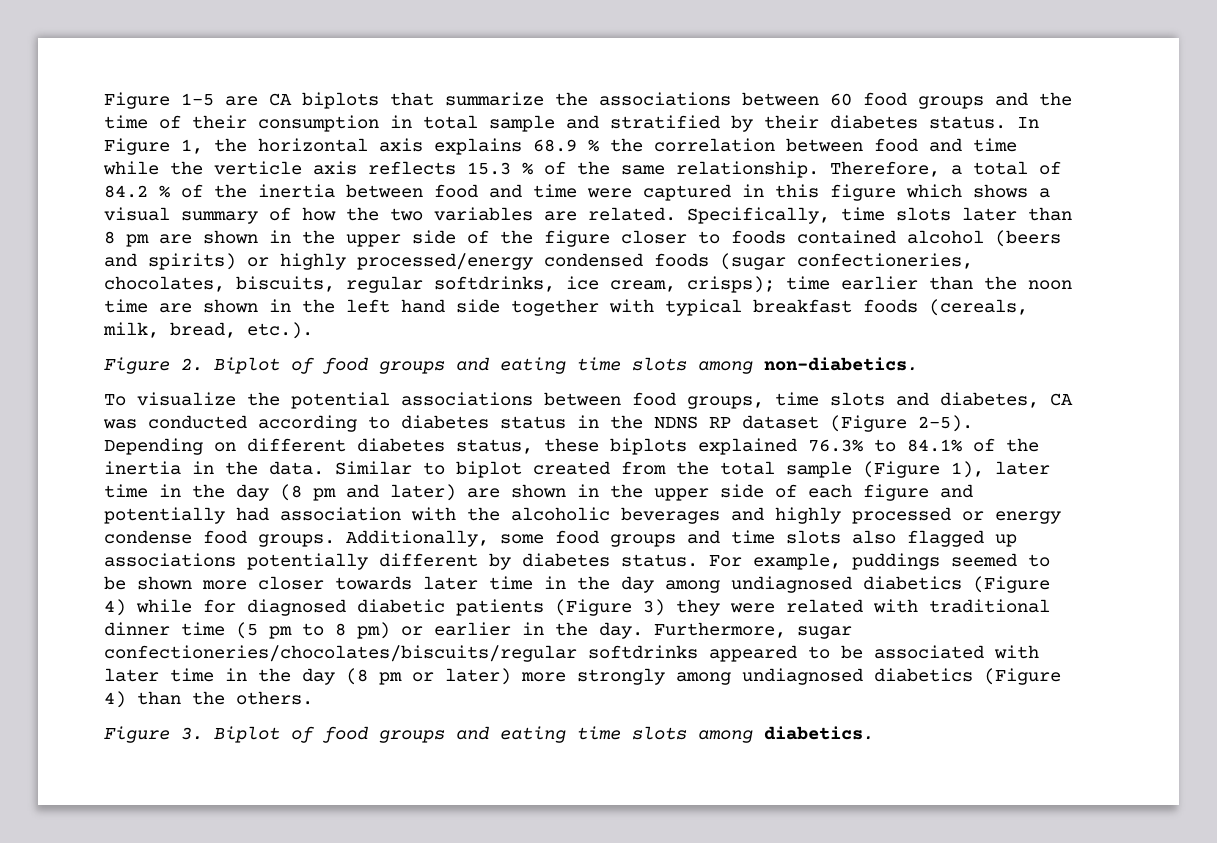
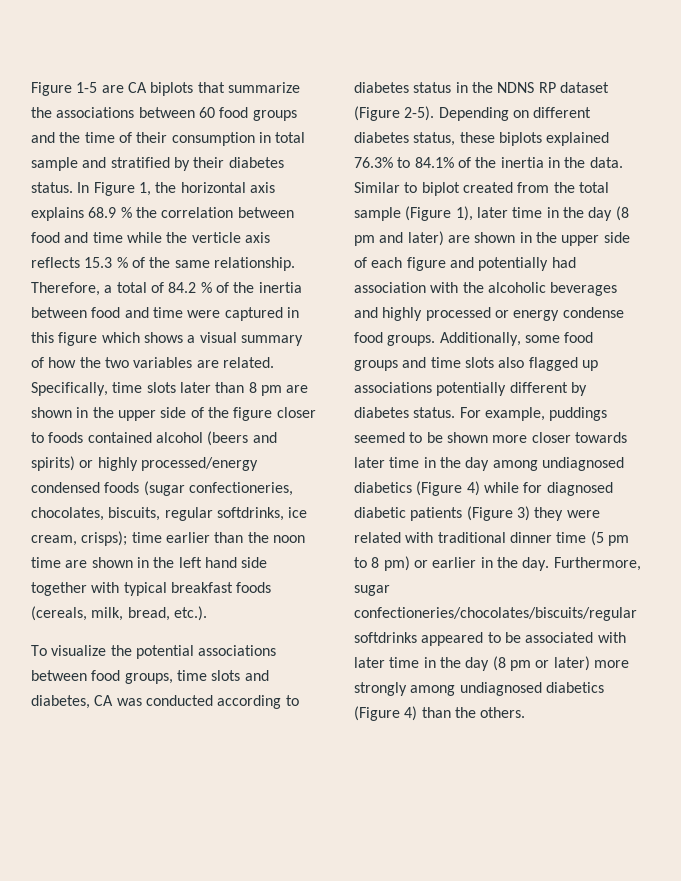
- Figure 2. Biplot of food groups and eating time slots among non-diabetics.
- Figure 3. Biplot of food groups and eating time slots among diabetics.

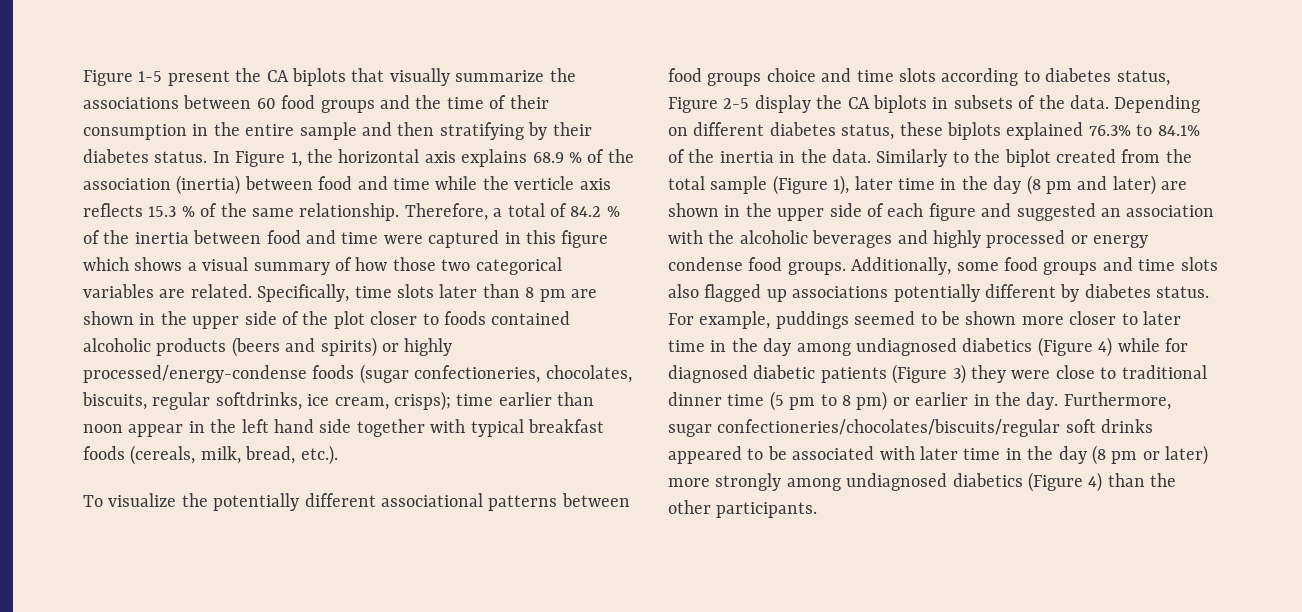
- Figure 1-5 are CA biplots that summarize the associations between 60 food groups and the time of their consumption in total sample and stratified by their diabetes status.
+ Figure 1-5 present the CA biplots that visually summarize the associations between 60 food groups and the time of their consumption in the entire sample and then stratifying by their diabetes status.
- In Figure 1, the horizontal axis explains 68.9 % the correlation between food and time while the verticle axis reflects 15.3 % of the same relationship.
+ In Figure 1, the horizontal axis explains 68.9 % of the association (inertia) between food and time while the verticle axis reflects 15.3 % of the same relationship.
- Therefore, a total of 84.2 % of the inertia between food and time were captured in this figure which shows a visual summary of how the two variables are related.
+ Therefore, a total of 84.2 % of the inertia between food and time were captured in this figure which shows a visual summary of how those two categorical variables are related.
- Specifically, time slots later than 8 pm are shown in the upper side of the figure closer to foods contained alcohol (beers and spirits) or highly processed/energy condensed foods (sugar confectioneries, chocolates, biscuits, regular softdrinks, ice cream, crisps); time earlier than the noon time are shown in the left hand side together with typical breakfast foods (cereals, milk, bread, etc.).
+ Specifically, time slots later than 8 pm are shown in the upper side of the plot closer to foods contained alcoholic products (beers and spirits) or highly processed/energy-condense foods (sugar confectioneries, chocolates, biscuits, regular softdrinks, ice cream, crisps); time earlier than noon appear in the left hand side together with typical breakfast foods (cereals, milk, bread, etc.).
- To visualize the potential associations between food groups, time slots and diabetes, CA was conducted according to diabetes status in the NDNS RP dataset (Figure 2-5).
+ To visualize the potentially different associational patterns between food groups choice and time slots according to diabetes status, Figure 2-5 display the CA biplots in subsets of the data.
- Similar to biplot created from the total sample (Figure 1), later time in the day (8 pm and later) are shown in the upper side of each figure and potentially had association with the alcoholic beverages and highly processed or energy condense food groups.
+ Similarly to the biplot created from the total sample (Figure 1), later time in the day (8 pm and later) are shown in the upper side of each figure and suggested an association with the alcoholic beverages and highly processed or energy condense food groups.
- For example, puddings seemed to be shown more closer towards later time in the day among undiagnosed diabetics (Figure 4) while for diagnosed diabetic patients (Figure 3) they were related with traditional dinner time (5 pm to 8 pm) or earlier in the day.
+ For example, puddings seemed to be shown more closer to later time in the day among undiagnosed diabetics (Figure 4) while for diagnosed diabetic patients (Figure 3) they were close to traditional dinner time (5 pm to 8 pm) or earlier in the day.
- Furthermore, sugar confectioneries/chocolates/biscuits/regular softdrinks appeared to be associated with later time in the day (8 pm or later) more strongly among undiagnosed diabetics (Figure 4) than the others.
+ Furthermore, sugar confectioneries/chocolates/biscuits/regular soft drinks appeared to be associated with later time in the day (8 pm or later) more strongly among undiagnosed diabetics (Figure 4) than the other participants.

